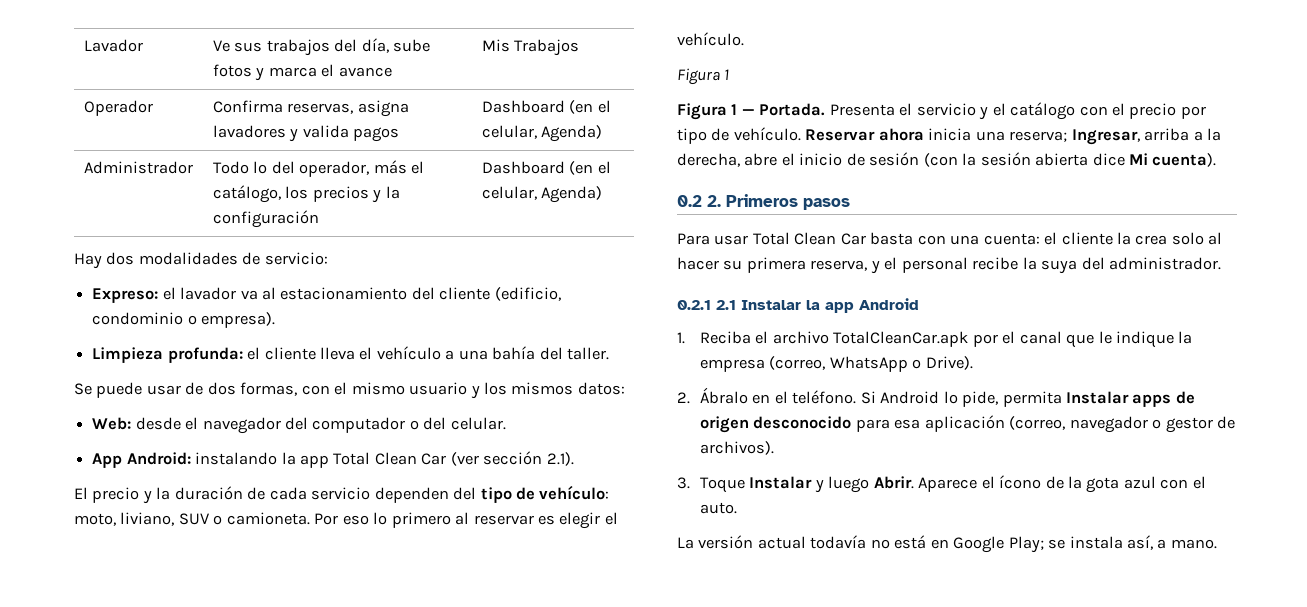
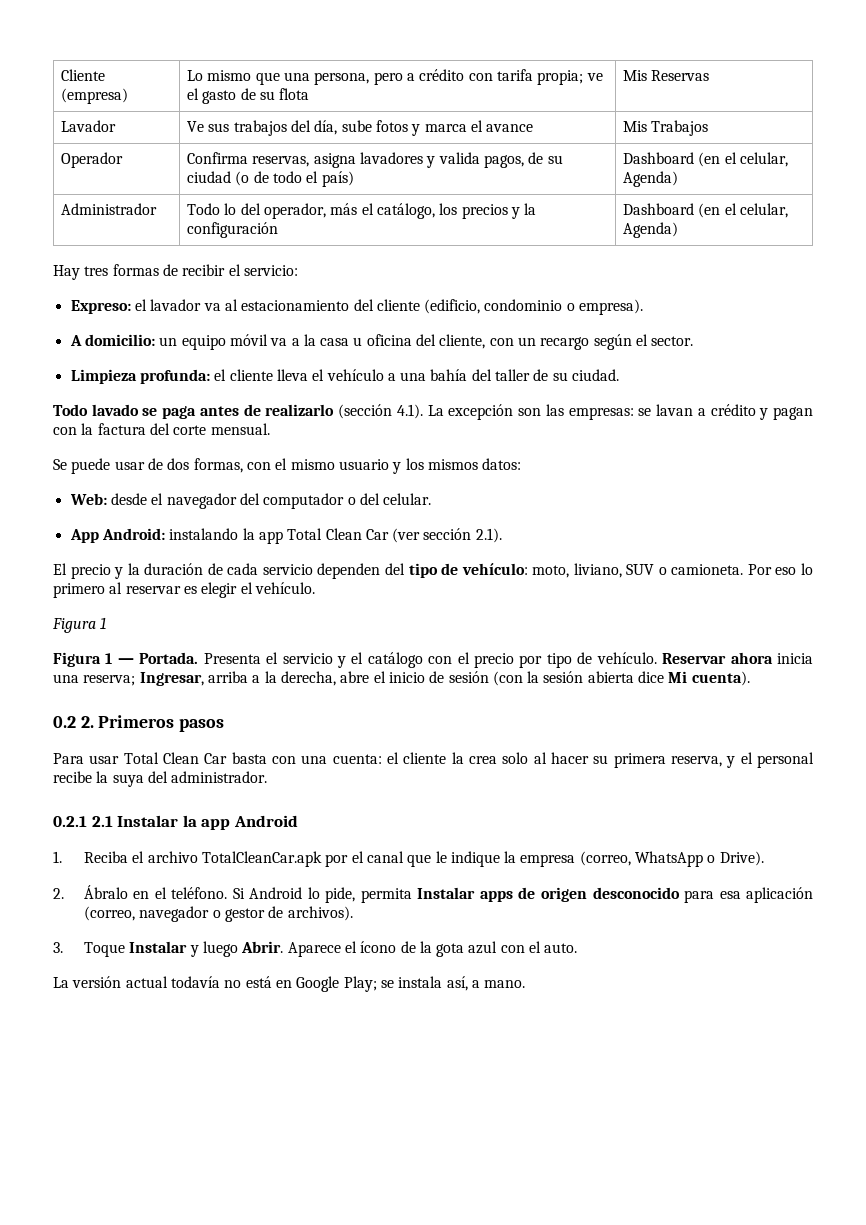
+ Cliente (empresa) | Lo mismo que una persona, pero a crédito con tarifa propia; ve el gasto de su flota | Mis Reservas
- Operador | Confirma reservas, asigna lavadores y valida pagos | Dashboard (en el celular, Agenda)
+ Operador | Confirma reservas, asigna lavadores y valida pagos, de su ciudad (o de todo el país) | Dashboard (en el celular, Agenda)
- Hay dos modalidades de servicio:
+ Hay tres formas de recibir el servicio:
+ A domicilio: un equipo móvil va a la casa u oficina del cliente, con un recargo según el sector.
- Limpieza profunda: el cliente lleva el vehículo a una bahía del taller.
+ Limpieza profunda: el cliente lleva el vehículo a una bahía del taller de su ciudad.
+ Todo lavado se paga antes de realizarlo (sección 4.1). La excepción son las empresas: se lavan a crédito y pagan con la factura del corte mensual.

